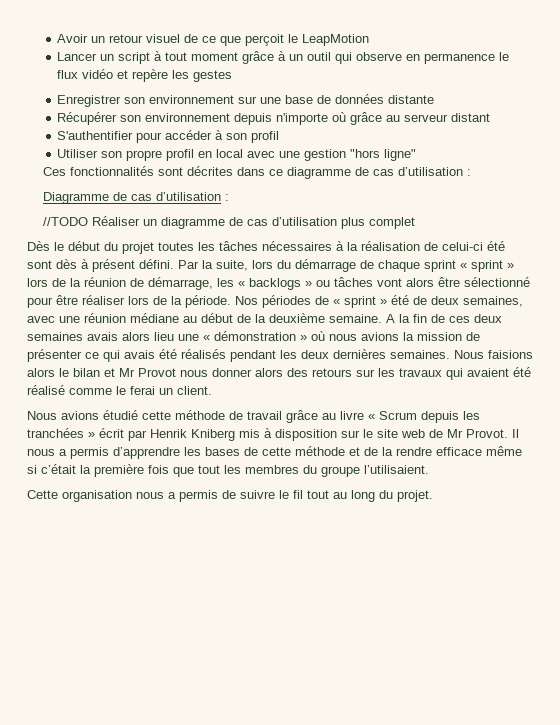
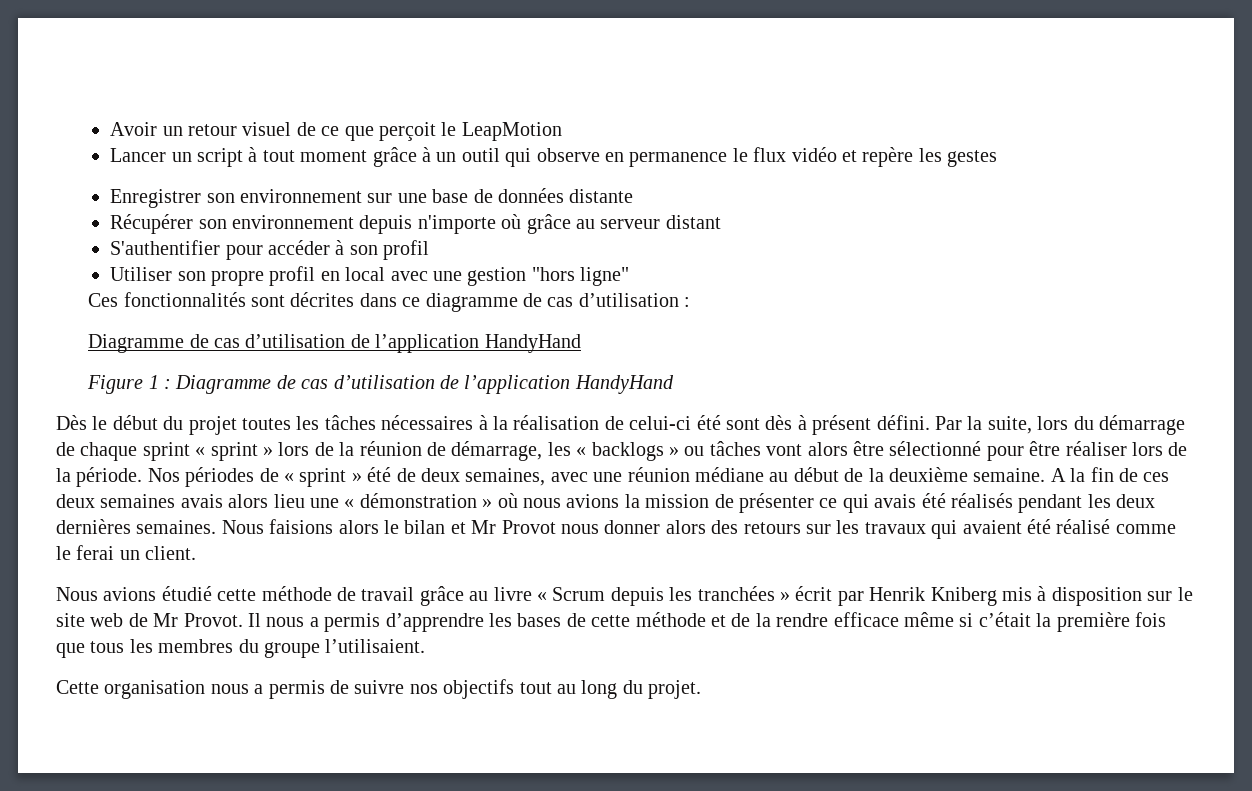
  Ces fonctionnalités sont décrites dans ce diagramme de cas d’utilisation :
- Diagramme de cas d’utilisation :
- //TODO Réaliser un diagramme de cas d’utilisation plus complet
+ Diagramme de cas d’utilisation de l’application HandyHand
+ Figure 1 : Diagramme de cas d’utilisation de l’application HandyHand
- Il nous a permis d’apprendre les bases de cette méthode et de la rendre efficace même si c’était la première fois que tout les membres du groupe l’utilisaient.
+ Il nous a permis d’apprendre les bases de cette méthode et de la rendre efficace même si c’était la première fois que tous les membres du groupe l’utilisaient.
- Cette organisation nous a permis de suivre le fil tout au long du projet.
+ Cette organisation nous a permis de suivre nos objectifs tout au long du projet.

